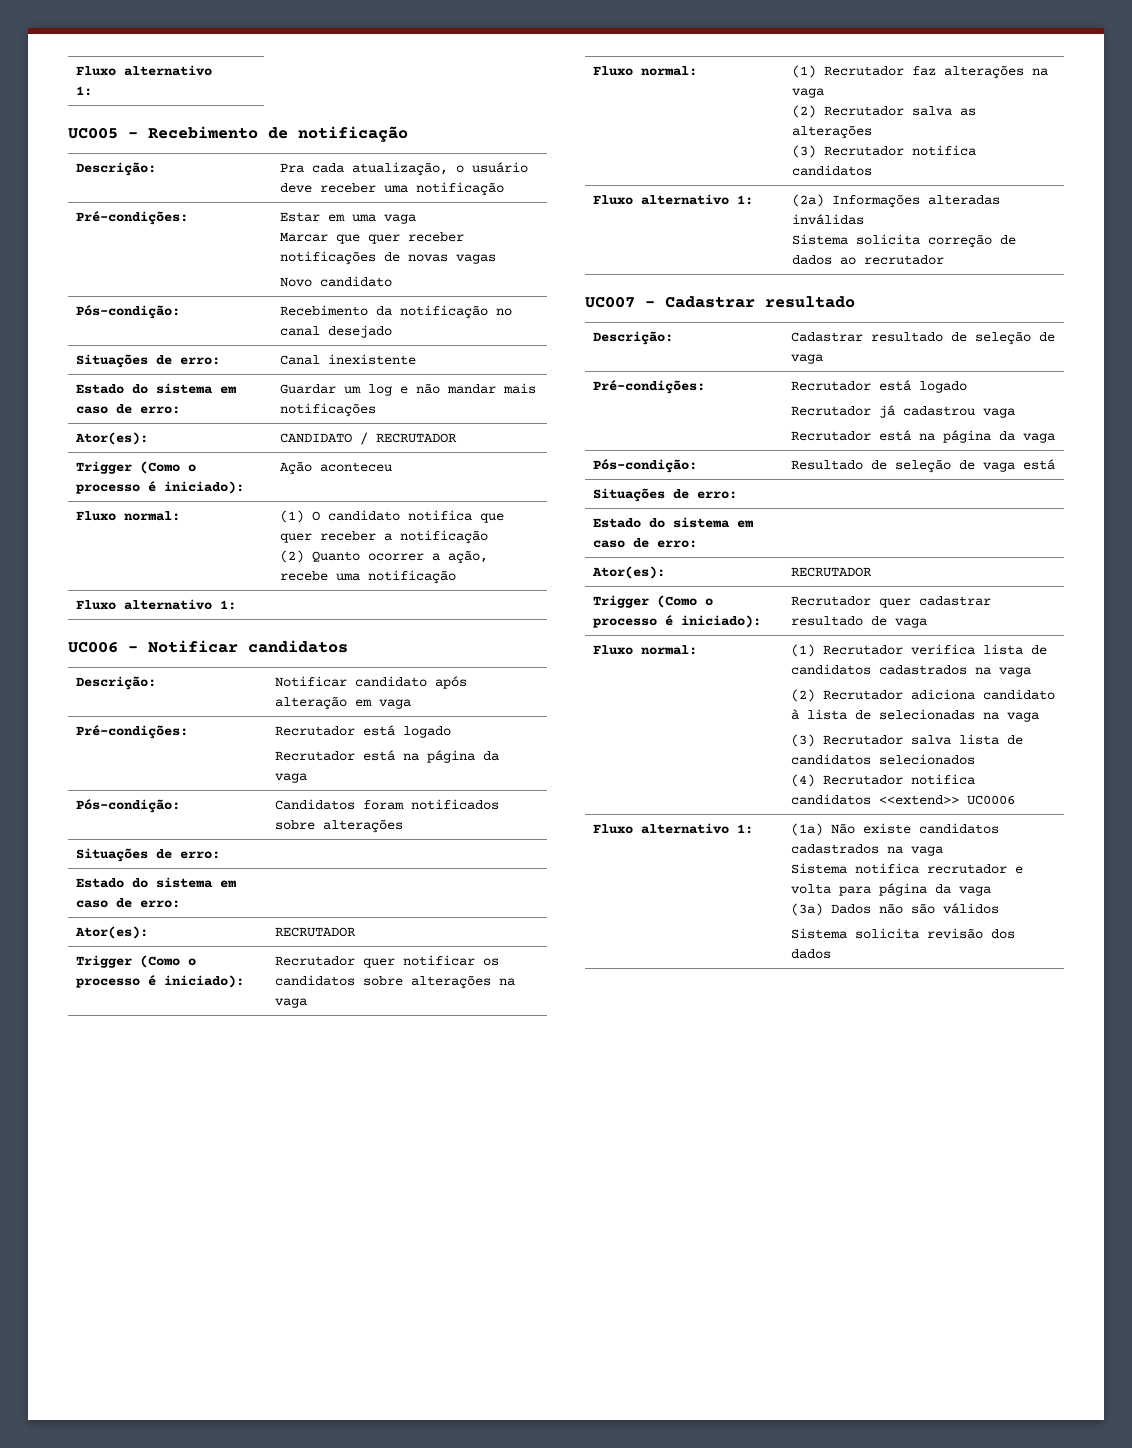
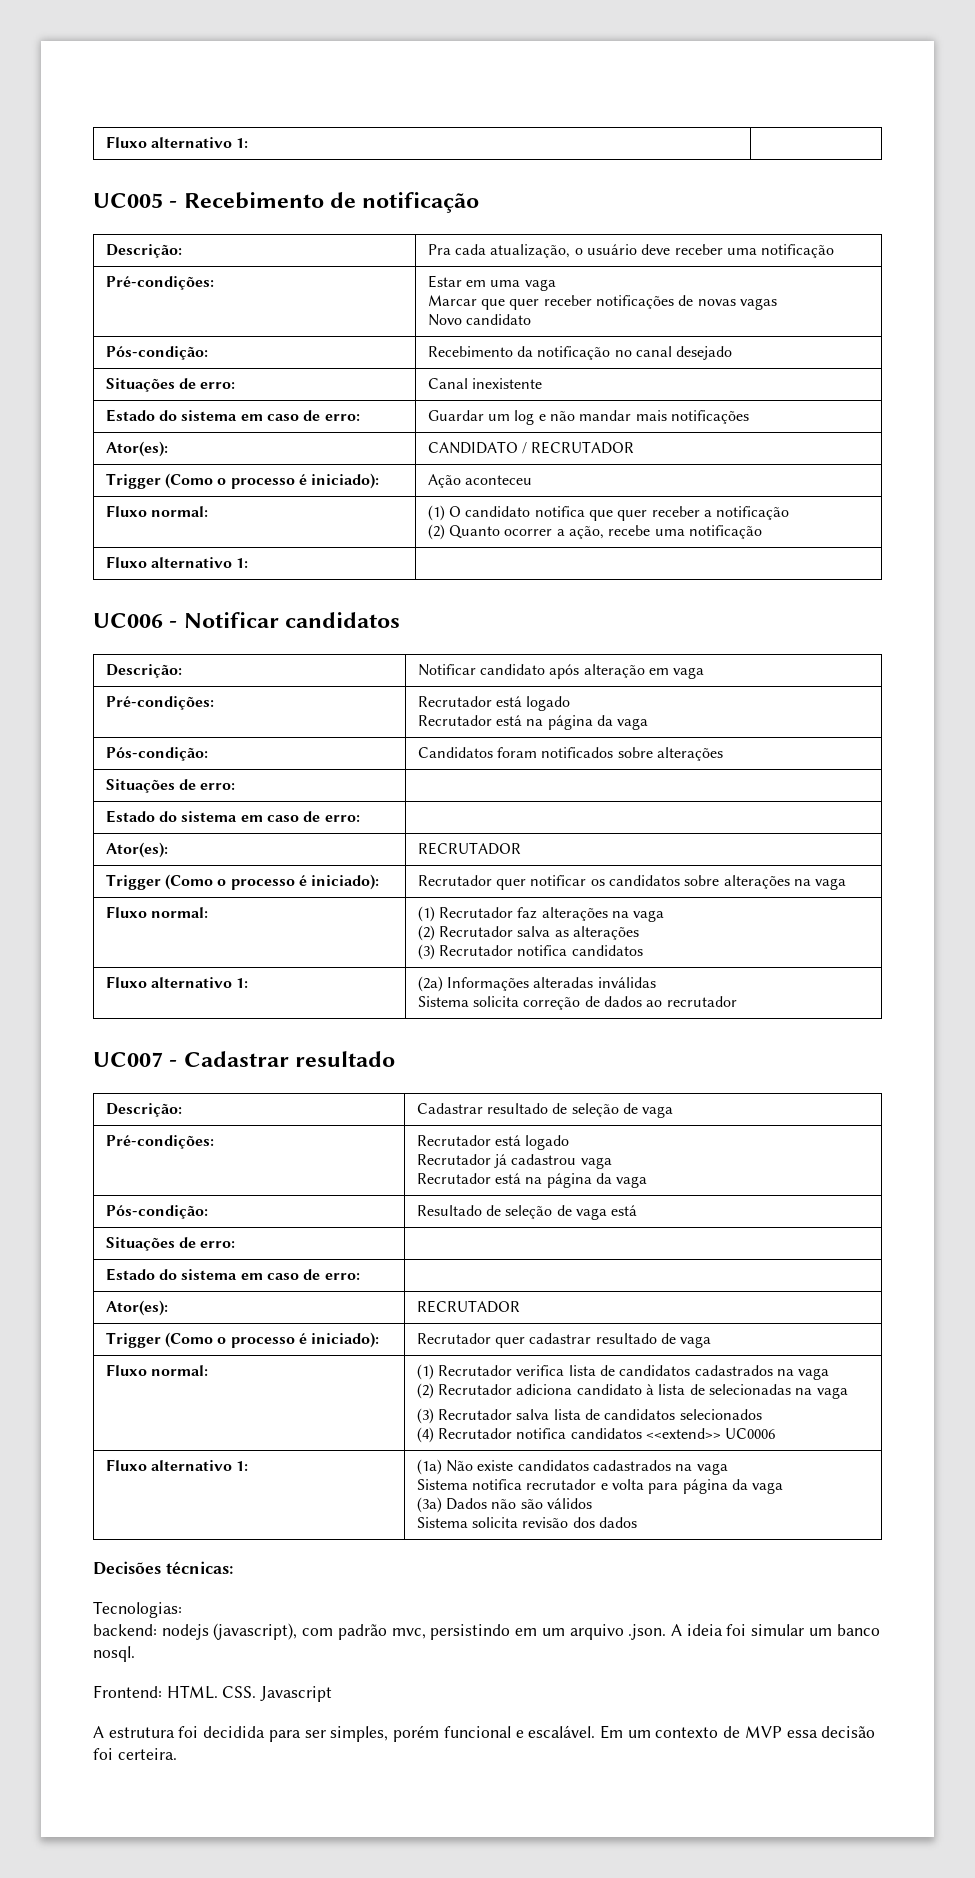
+ Decisões técnicas:
+ Tecnologias:
+ backend: nodejs (javascript), com padrão mvc, persistindo em um arquivo .json. A ideia foi simular um banco nosql.
+ Frontend: HTML. CSS. Javascript
+ A estrutura foi decidida para ser simples, porém funcional e escalável. Em um contexto de MVP essa decisão foi certeira.

